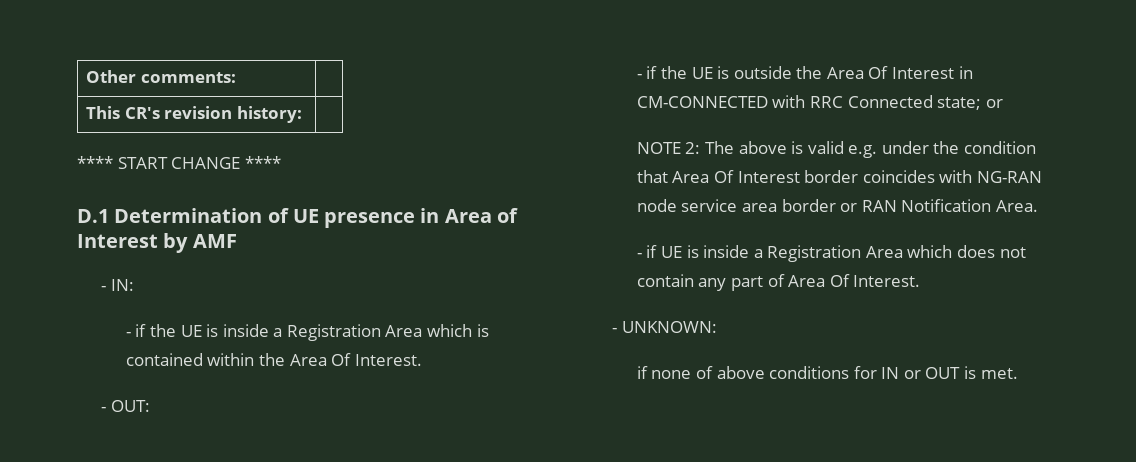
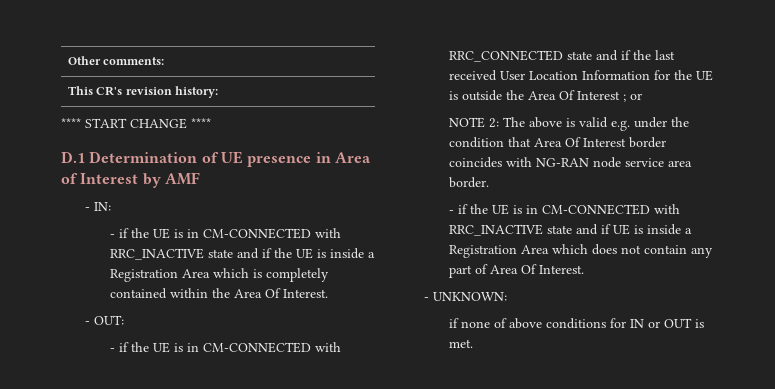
- - if the UE is inside a Registration Area which is contained within the Area Of Interest.
+ - if the UE is in CM-CONNECTED with RRC_INACTIVE state and if the UE is inside a Registration Area which is completely contained within the Area Of Interest.
- - if the UE is outside the Area Of Interest in CM-CONNECTED with RRC Connected state; or
+ - if the UE is in CM-CONNECTED with RRC_CONNECTED state and if the last received User Location Information for the UE is outside the Area Of Interest ; or
- NOTE 2: The above is valid e.g. under the condition that Area Of Interest border coincides with NG-RAN node service area border or RAN Notification Area.
- - if UE is inside a Registration Area which does not contain any part of Area Of Interest.
+ NOTE 2: The above is valid e.g. under the condition that Area Of Interest border coincides with NG-RAN node service area border.
+ - if the UE is in CM-CONNECTED with RRC_INACTIVE state and if UE is inside a Registration Area which does not contain any part of Area Of Interest.

